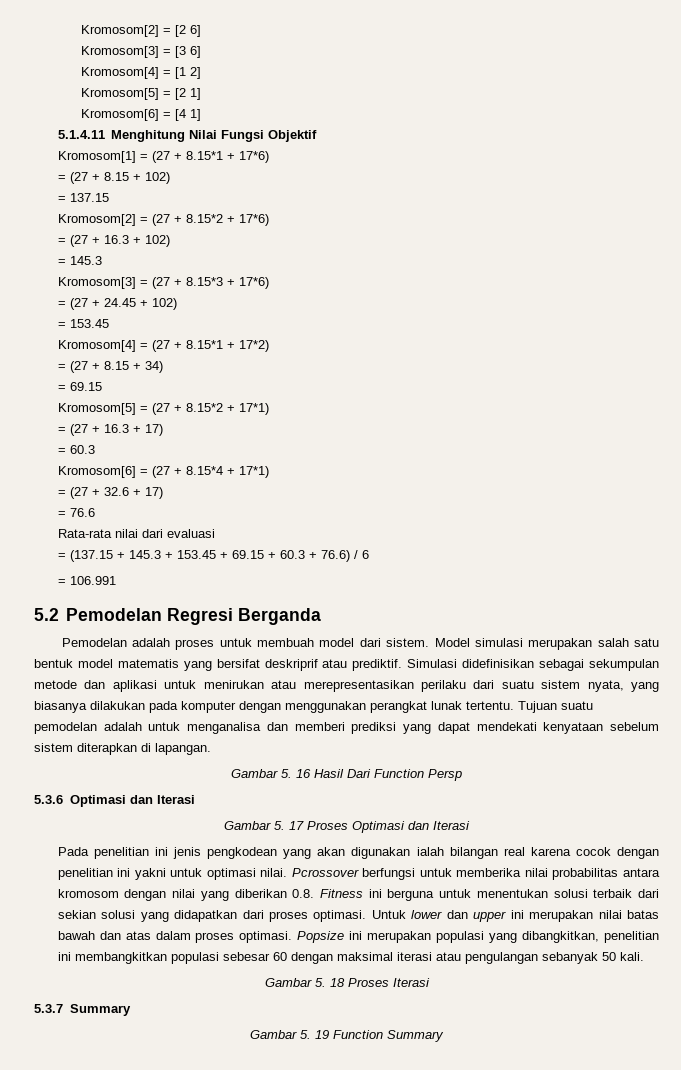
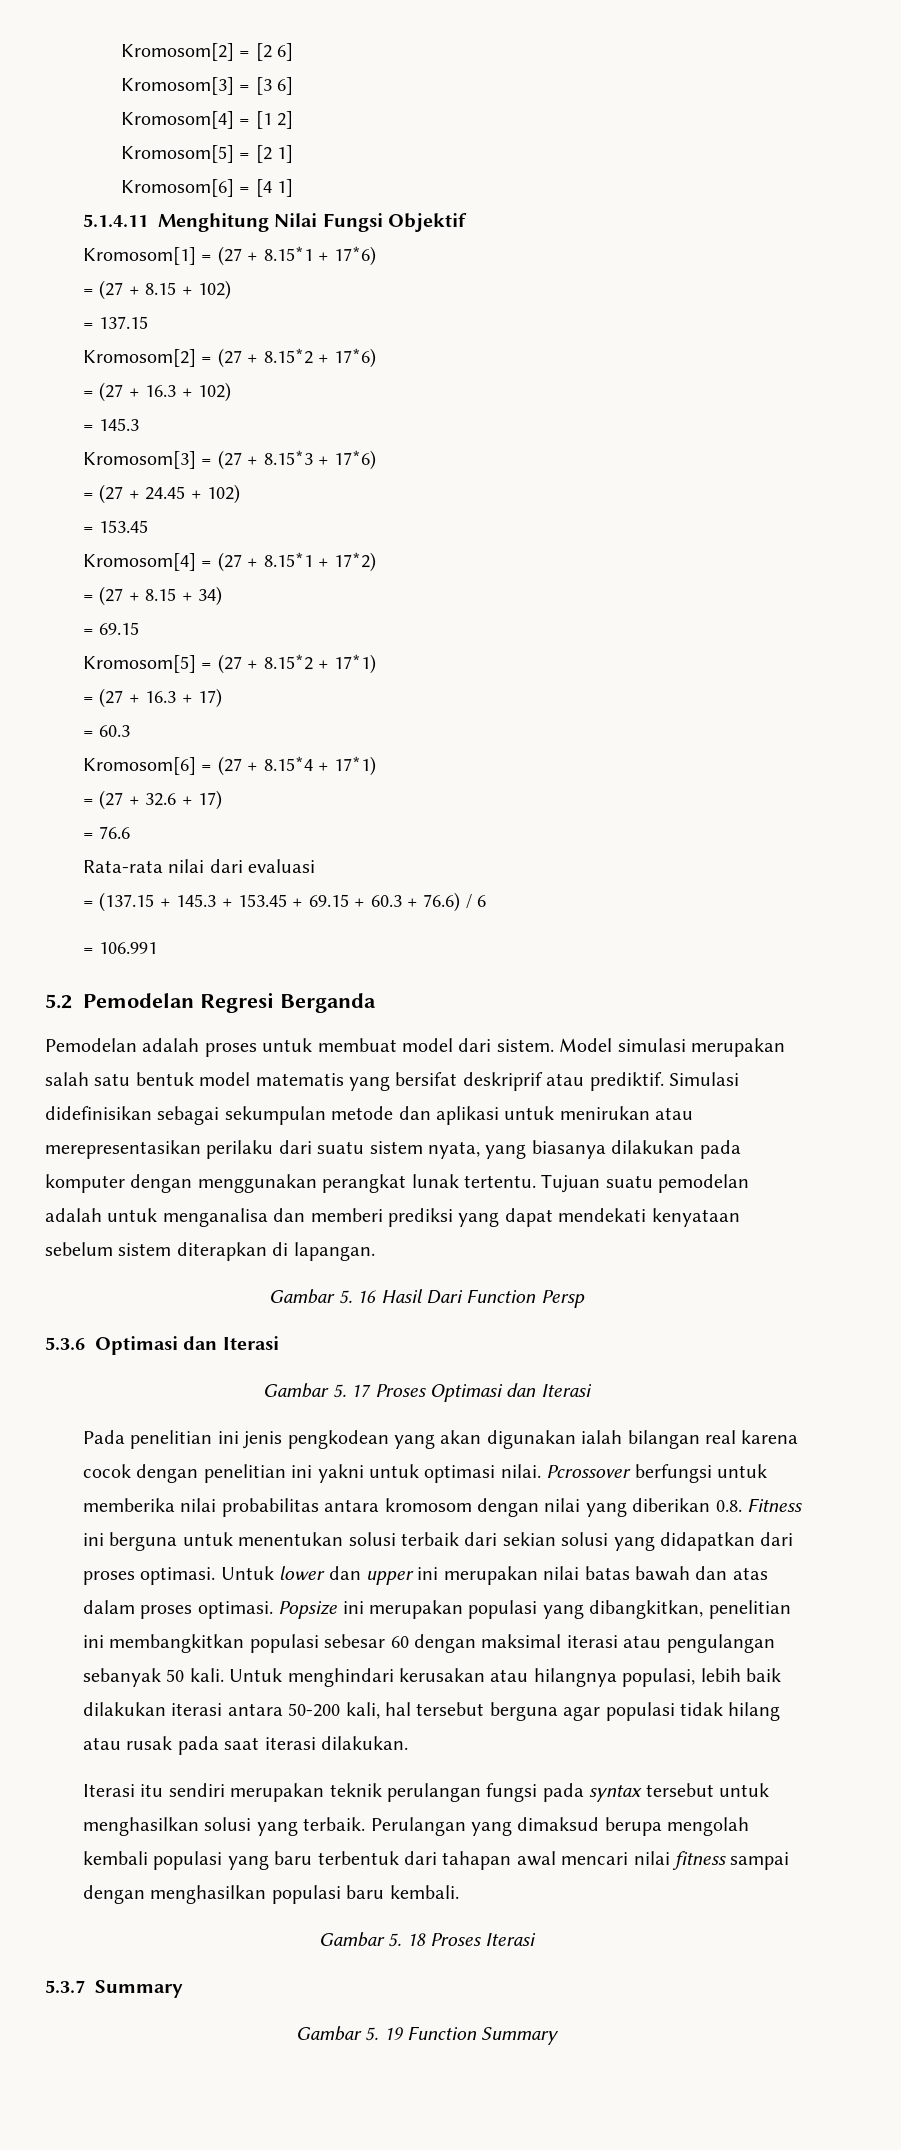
- Pemodelan adalah proses untuk membuah model dari sistem.
+ Pemodelan adalah proses untuk membuat model dari sistem.
+ Untuk menghindari kerusakan atau hilangnya populasi, lebih baik dilakukan iterasi antara 50-200 kali, hal tersebut berguna agar populasi tidak hilang atau rusak pada saat iterasi dilakukan.
+ Iterasi itu sendiri merupakan teknik perulangan fungsi pada syntax tersebut untuk menghasilkan solusi yang terbaik. Perulangan yang dimaksud berupa mengolah kembali populasi yang baru terbentuk dari tahapan awal mencari nilai fitness sampai dengan menghasilkan populasi baru kembali.

